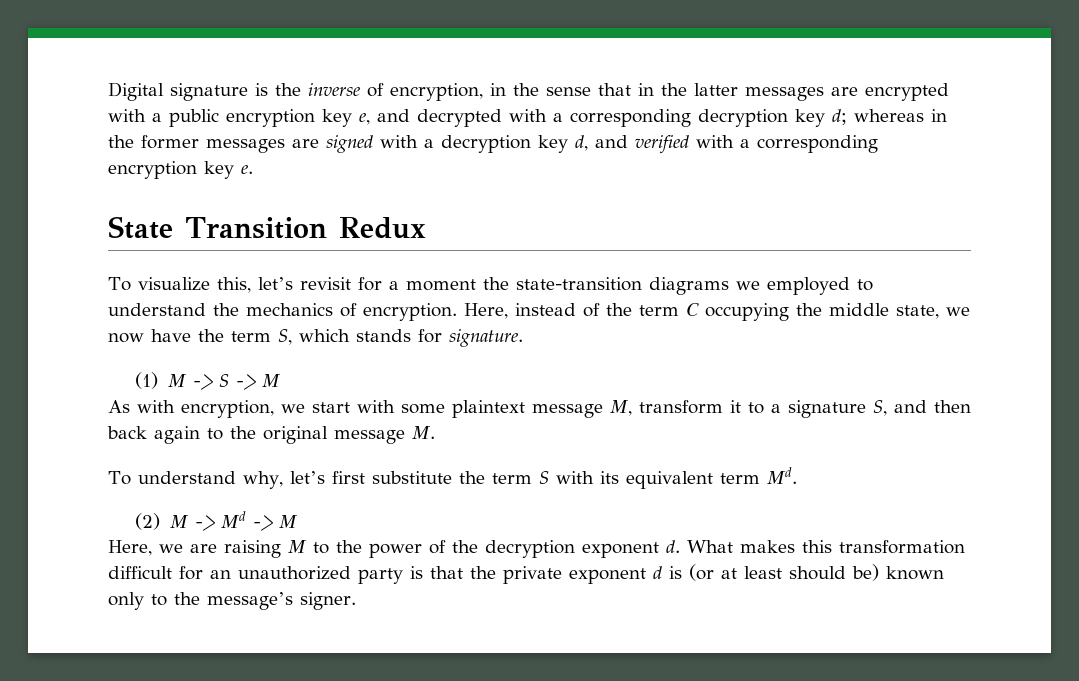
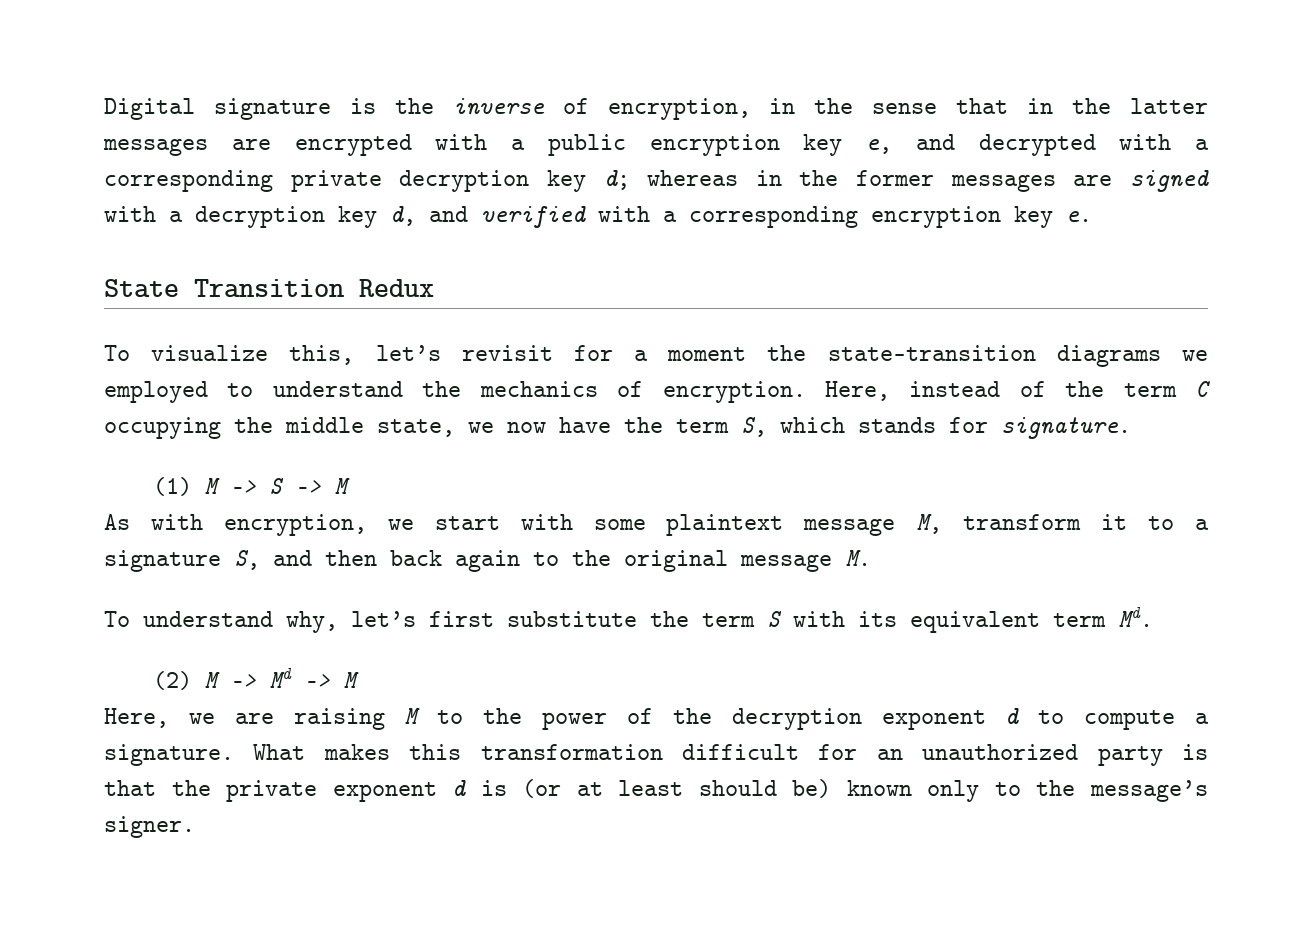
- Digital signature is the inverse of encryption, in the sense that in the latter messages are encrypted with a public encryption key e, and decrypted with a corresponding decryption key d; whereas in the former messages are signed with a decryption key d, and verified with a corresponding encryption key e.
+ Digital signature is the inverse of encryption, in the sense that in the latter messages are encrypted with a public encryption key e, and decrypted with a corresponding private decryption key d; whereas in the former messages are signed with a decryption key d, and verified with a corresponding encryption key e.
- Here, we are raising M to the power of the decryption exponent d.
+ Here, we are raising M to the power of the decryption exponent d to compute a signature.

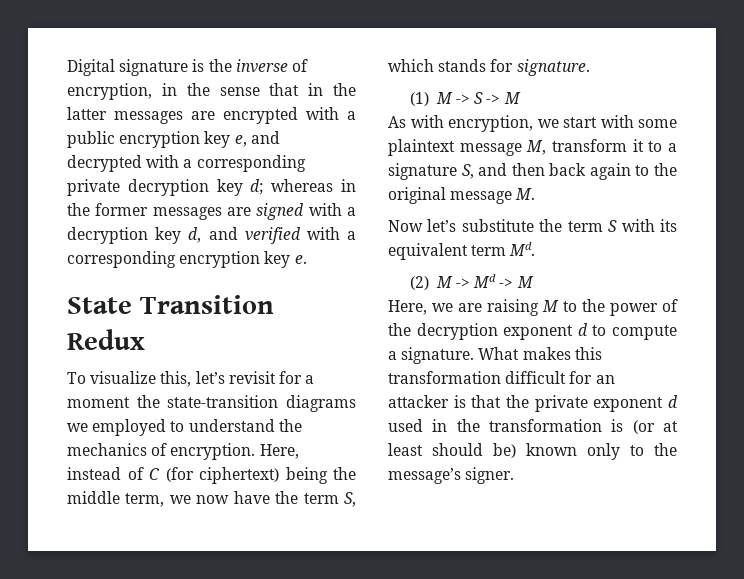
- Here, instead of the term C occupying the middle state, we now have the term S, which stands for signature.
+ Here, instead of C (for ciphertext) being the middle term, we now have the term S, which stands for signature.
- To understand why, let’s first substitute the term S with its equivalent term Md.
+ Now let’s substitute the term S with its equivalent term Md.
- What makes this transformation difficult for an unauthorized party is that the private exponent d is (or at least should be) known only to the message’s signer.
+ What makes this transformation difficult for an attacker is that the private exponent d used in the transformation is (or at least should be) known only to the message’s signer.

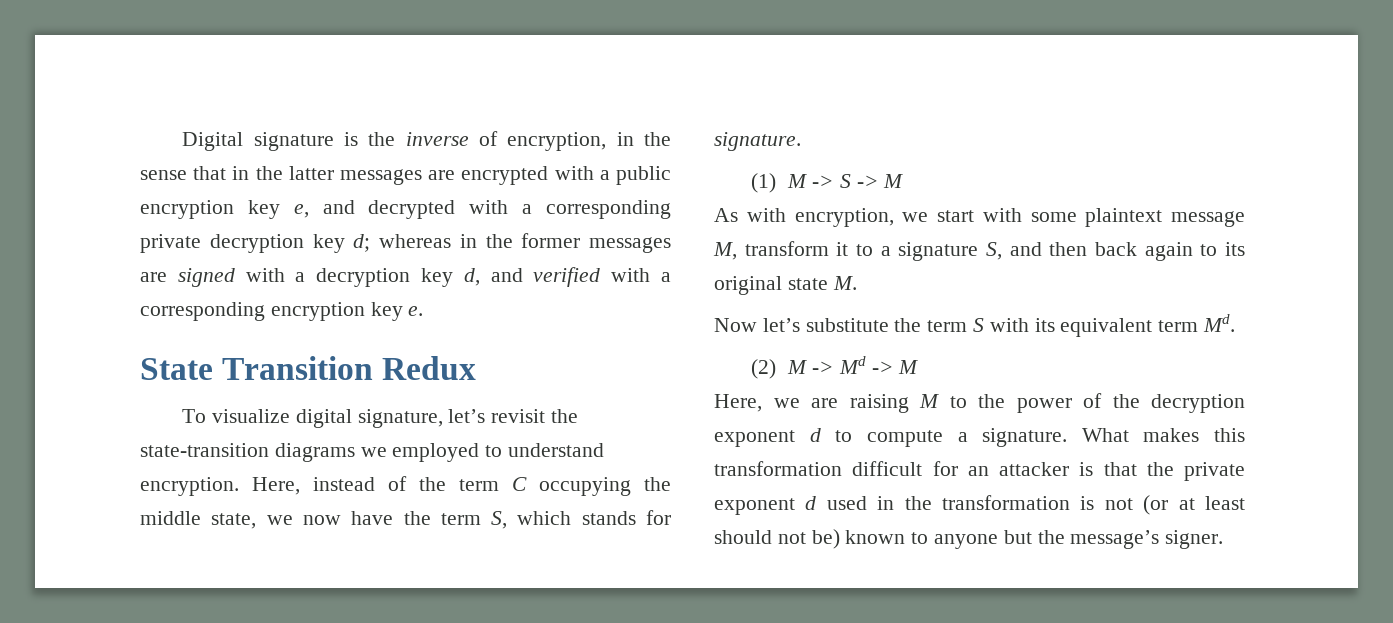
- To visualize this, let’s revisit for a moment the state-transition diagrams we employed to understand the mechanics of encryption.
+ To visualize digital signature, let’s revisit the state-transition diagrams we employed to understand encryption.
- Here, instead of C (for ciphertext) being the middle term, we now have the term S, which stands for signature.
+ Here, instead of the term C occupying the middle state, we now have the term S, which stands for signature.
- As with encryption, we start with some plaintext message M, transform it to a signature S, and then back again to the original message M.
+ As with encryption, we start with some plaintext message M, transform it to a signature S, and then back again to its original state M.
- What makes this transformation difficult for an attacker is that the private exponent d used in the transformation is (or at least should be) known only to the message’s signer.
+ What makes this transformation difficult for an attacker is that the private exponent d used in the transformation is not (or at least should not be) known to anyone but the message’s signer.

